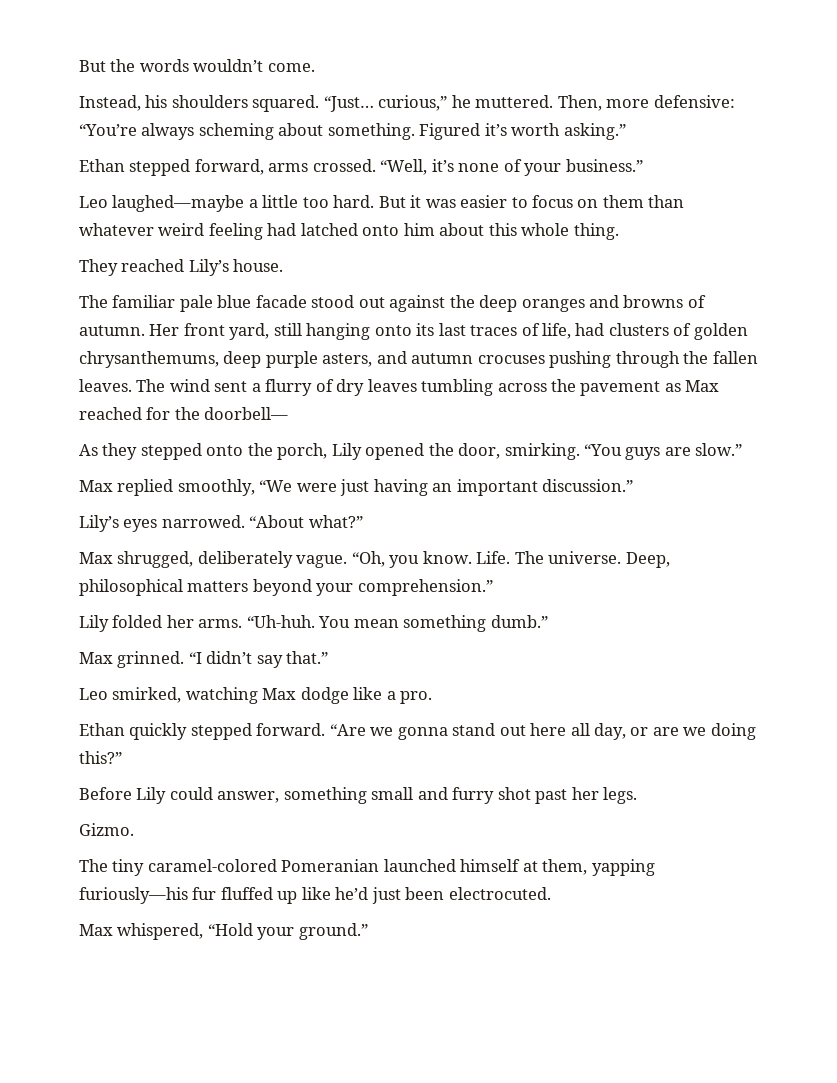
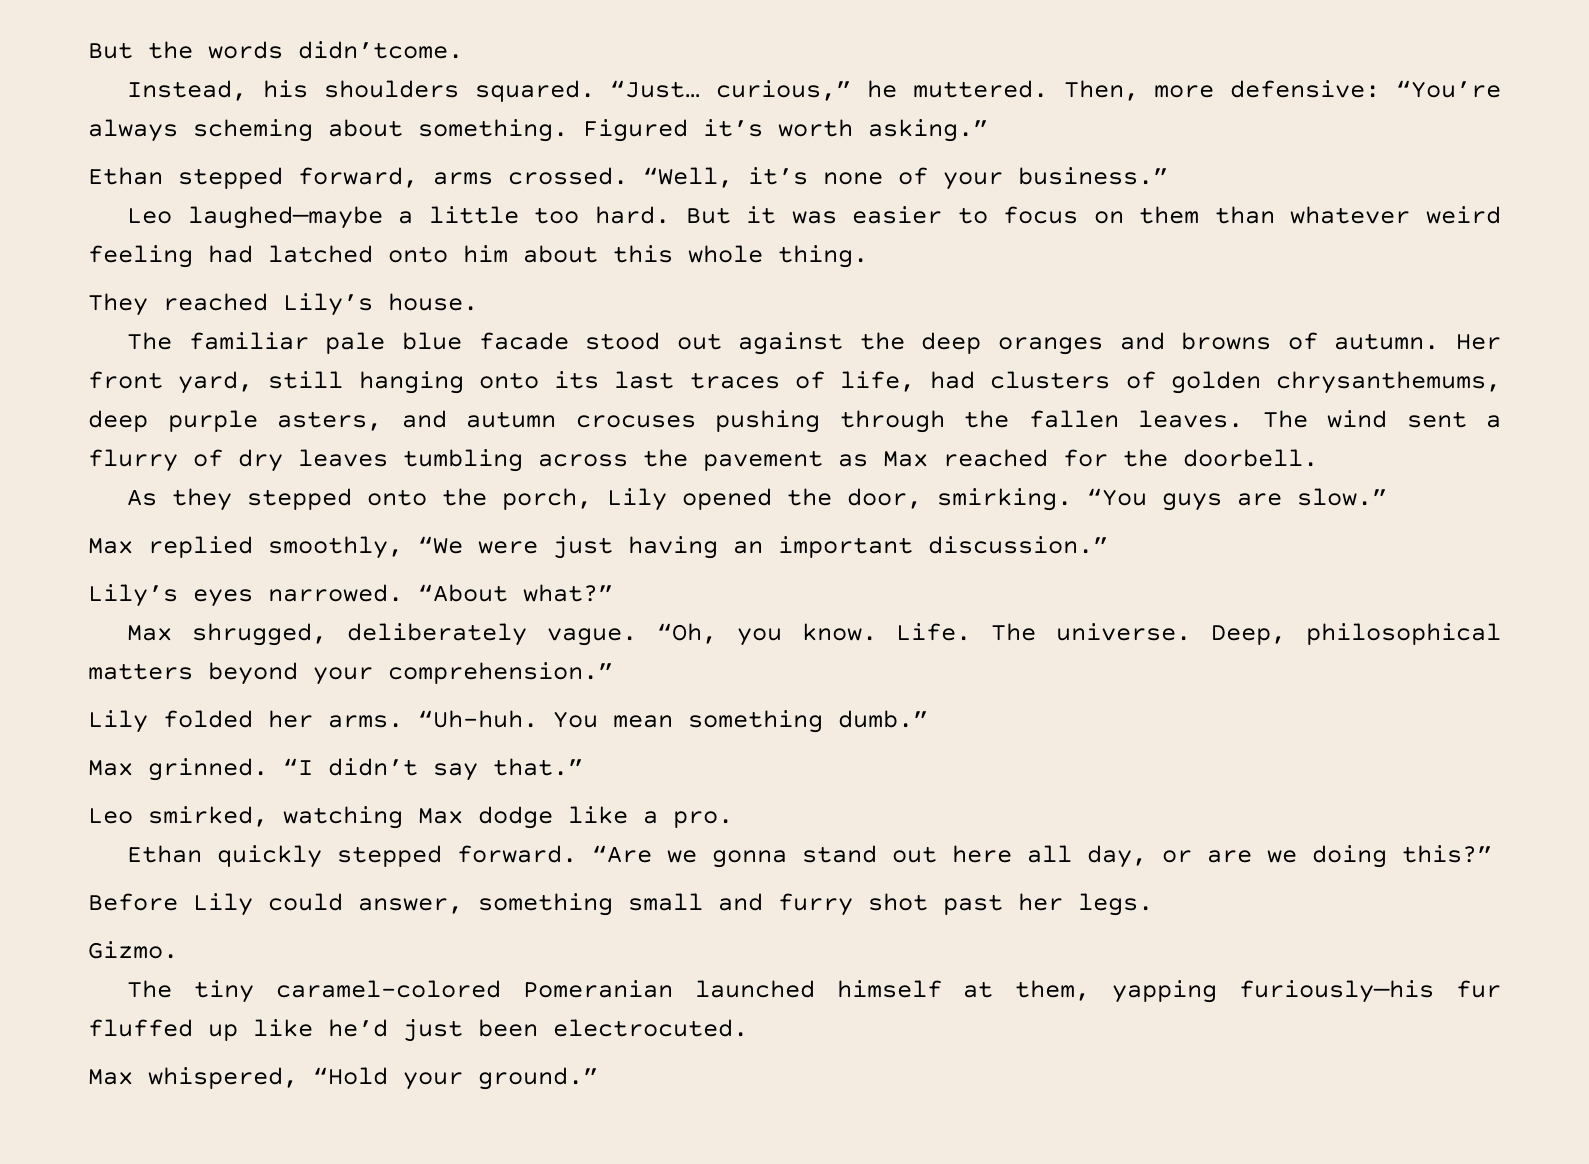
- But the words wouldn’t come.
+ But the words didn’tcome.
- The wind sent a flurry of dry leaves tumbling across the pavement as Max reached for the doorbell—
+ The wind sent a flurry of dry leaves tumbling across the pavement as Max reached for the doorbell.

